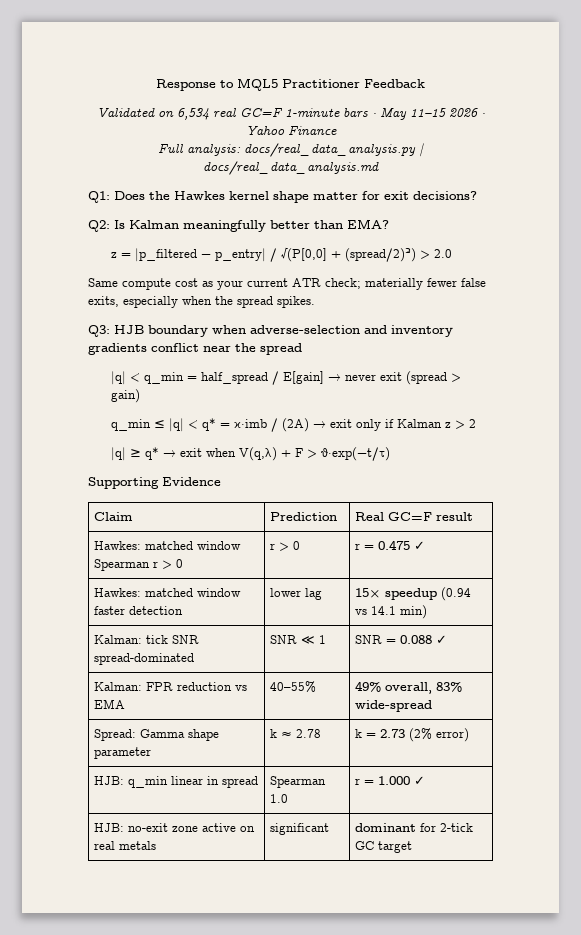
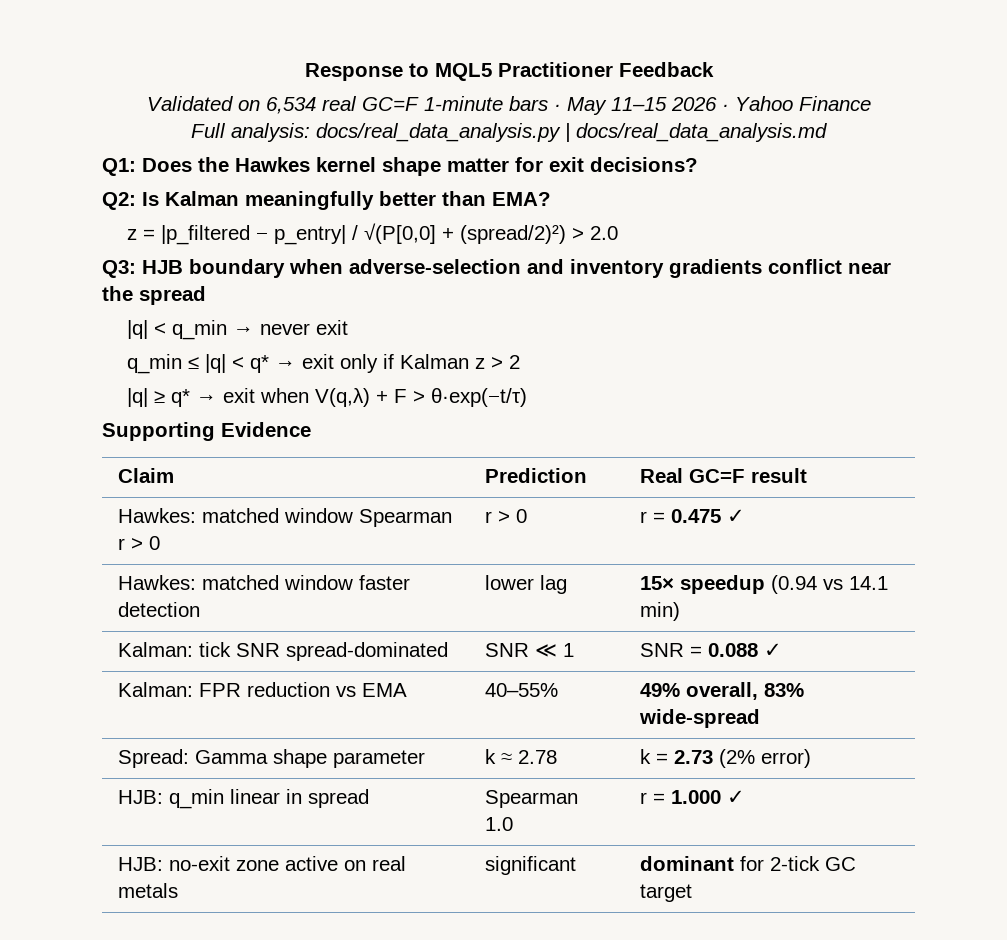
- Same compute cost as your current ATR check; materially fewer false exits, especially when the spread spikes.
- |q| < q_min = half_spread / E[gain] → never exit (spread > gain)
+ |q| < q_min → never exit
- q_min ≤ |q| < q* = κ·imb / (2A) → exit only if Kalman z > 2
+ q_min ≤ |q| < q* → exit only if Kalman z > 2

